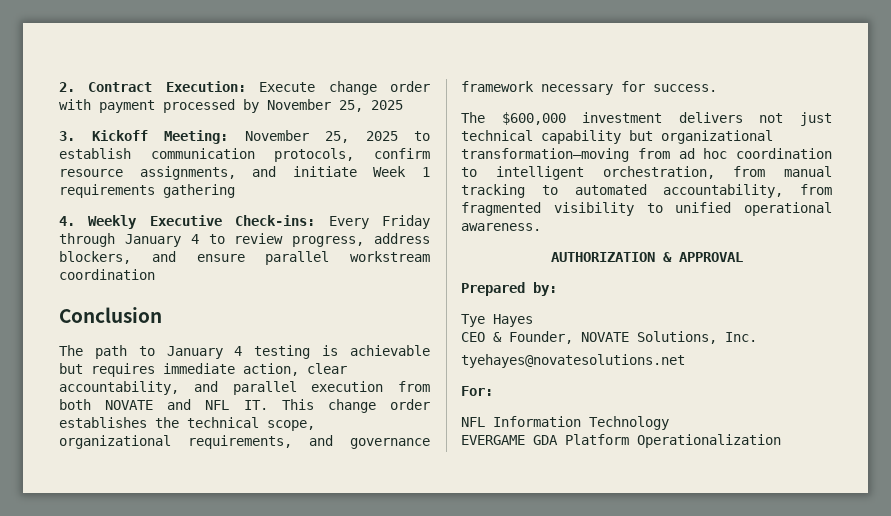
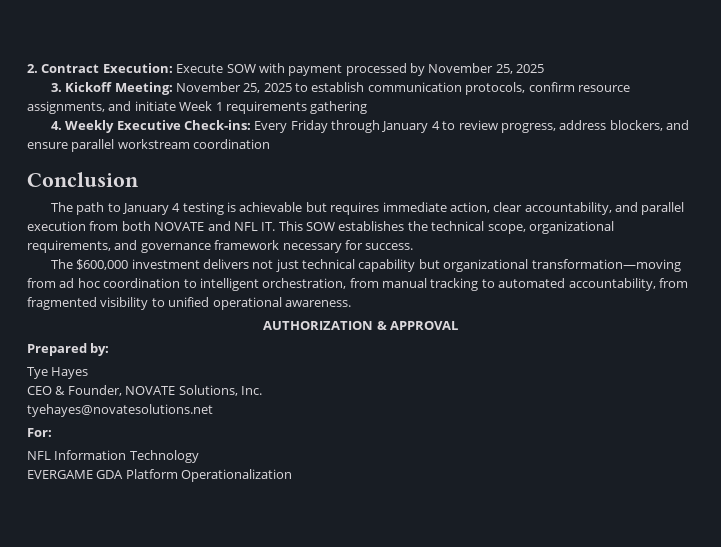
- 2. Contract Execution: Execute change order with payment processed by November 25, 2025
+ 2. Contract Execution: Execute SOW with payment processed by November 25, 2025
- The path to January 4 testing is achievable but requires immediate action, clear accountability, and parallel execution from both NOVATE and NFL IT. This change order establishes the technical scope, organizational requirements, and governance framework necessary for success.
+ The path to January 4 testing is achievable but requires immediate action, clear accountability, and parallel execution from both NOVATE and NFL IT. This SOW establishes the technical scope, organizational requirements, and governance framework necessary for success.

